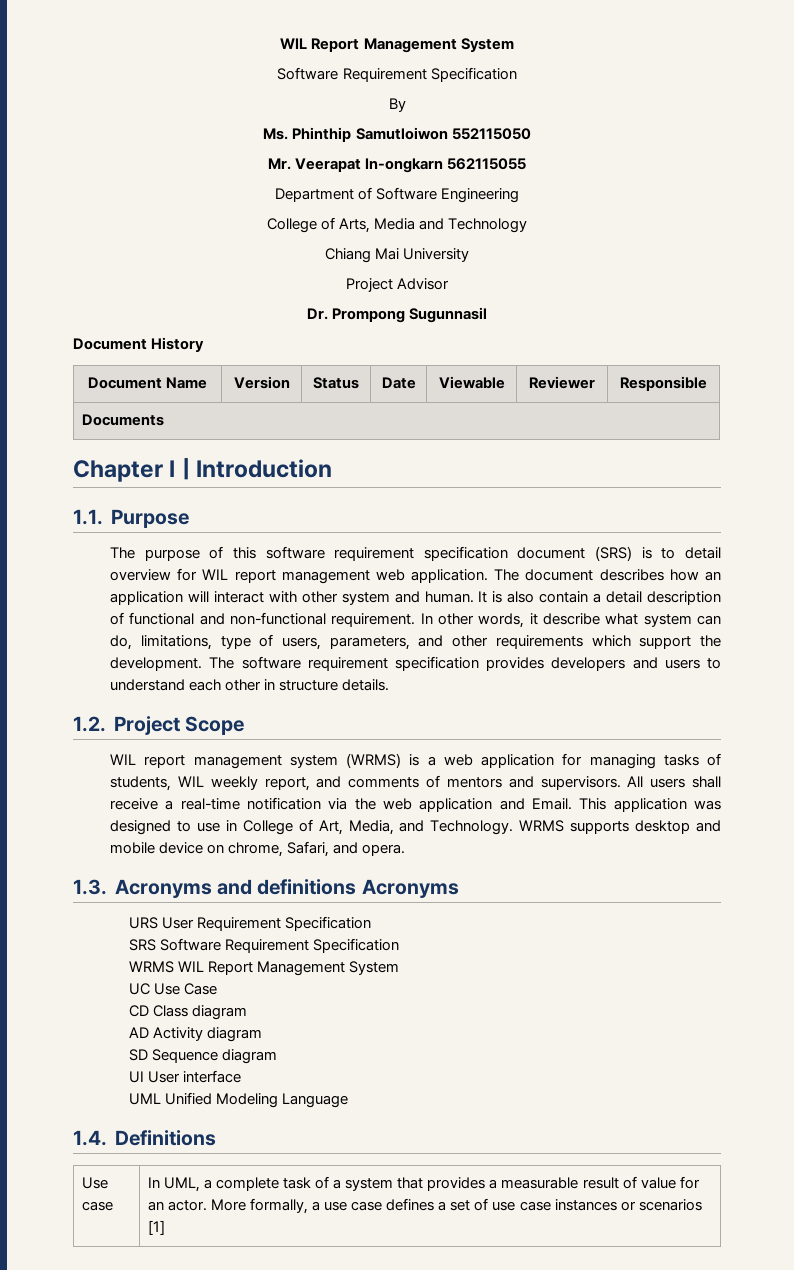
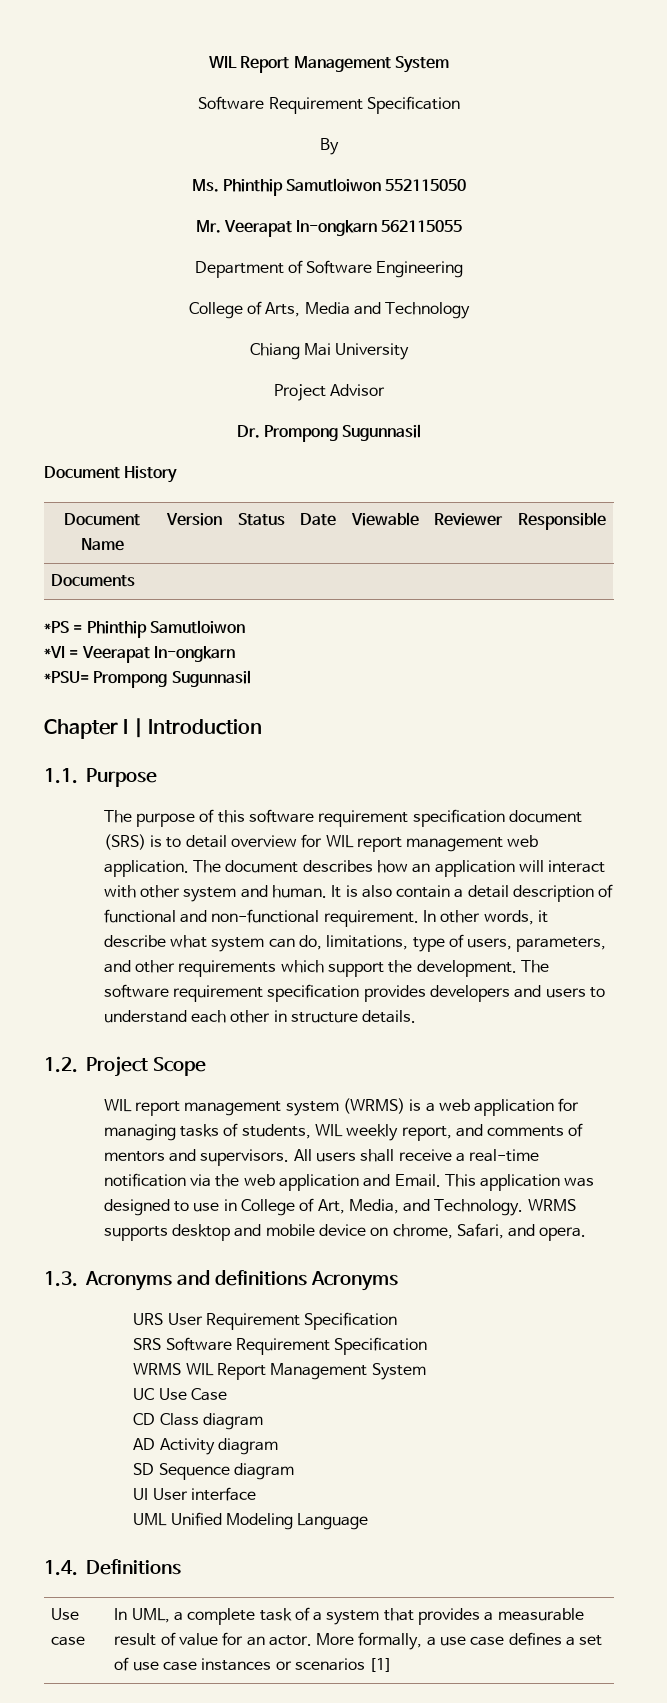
+ *PS = Phinthip Samutloiwon
+ *VI = Veerapat In-ongkarn
+ *PSU= Prompong Sugunnasil

